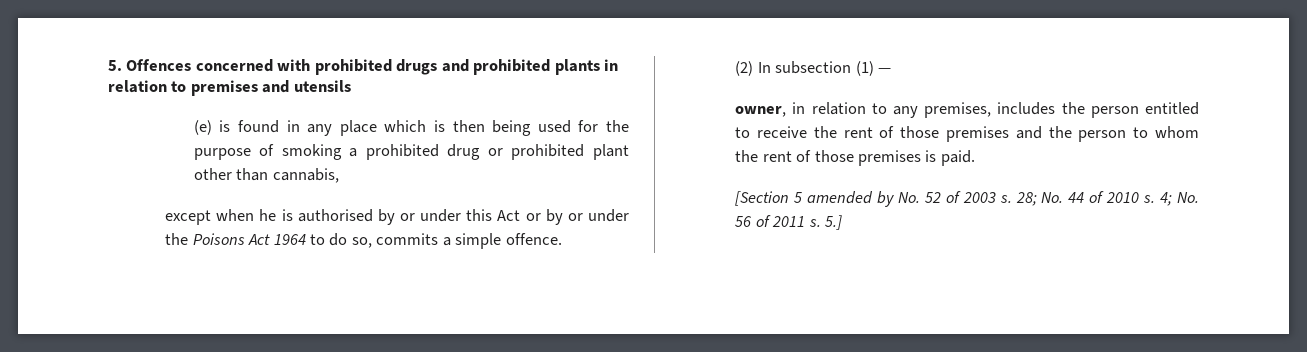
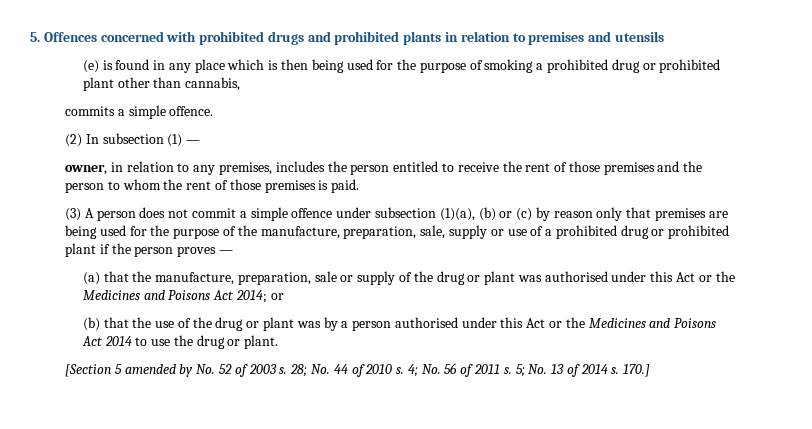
- except when he is authorised by or under this Act or by or under the Poisons Act 1964 to do so, commits a simple offence.
+ commits a simple offence.
+ (3) A person does not commit a simple offence under subsection (1)(a), (b) or (c) by reason only that premises are being used for the purpose of the manufacture, preparation, sale, supply or use of a prohibited drug or prohibited plant if the person proves —
+ (a) that the manufacture, preparation, sale or supply of the drug or plant was authorised under this Act or the Medicines and Poisons Act 2014; or
+ (b) that the use of the drug or plant was by a person authorised under this Act or the Medicines and Poisons Act 2014 to use the drug or plant.
- 5.]
+ 5; No. 13 of 2014 s. 170.]

